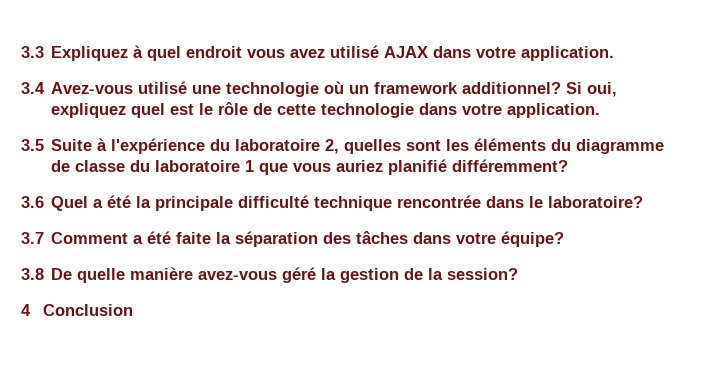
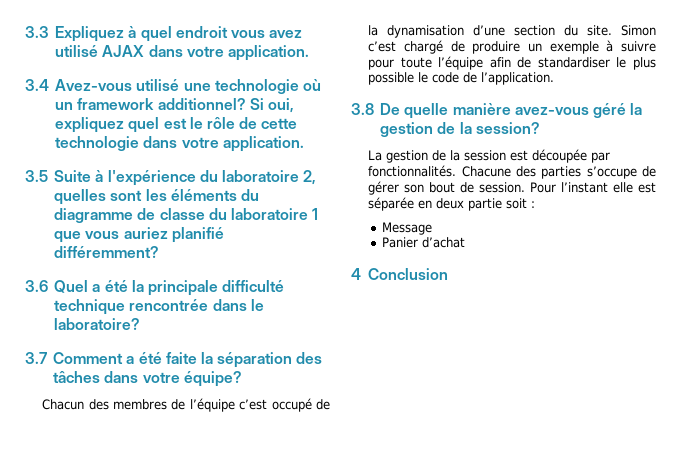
+ Chacun des membres de l’équipe c’est occupé de la dynamisation d’une section du site. Simon c’est chargé de produire un exemple à suivre pour toute l’équipe afin de standardiser le plus possible le code de l’application.
+ La gestion de la session est découpée par fonctionnalités. Chacune des parties s’occupe de gérer son bout de session. Pour l’instant elle est séparée en deux partie soit :
+ Message
+ Panier d’achat

